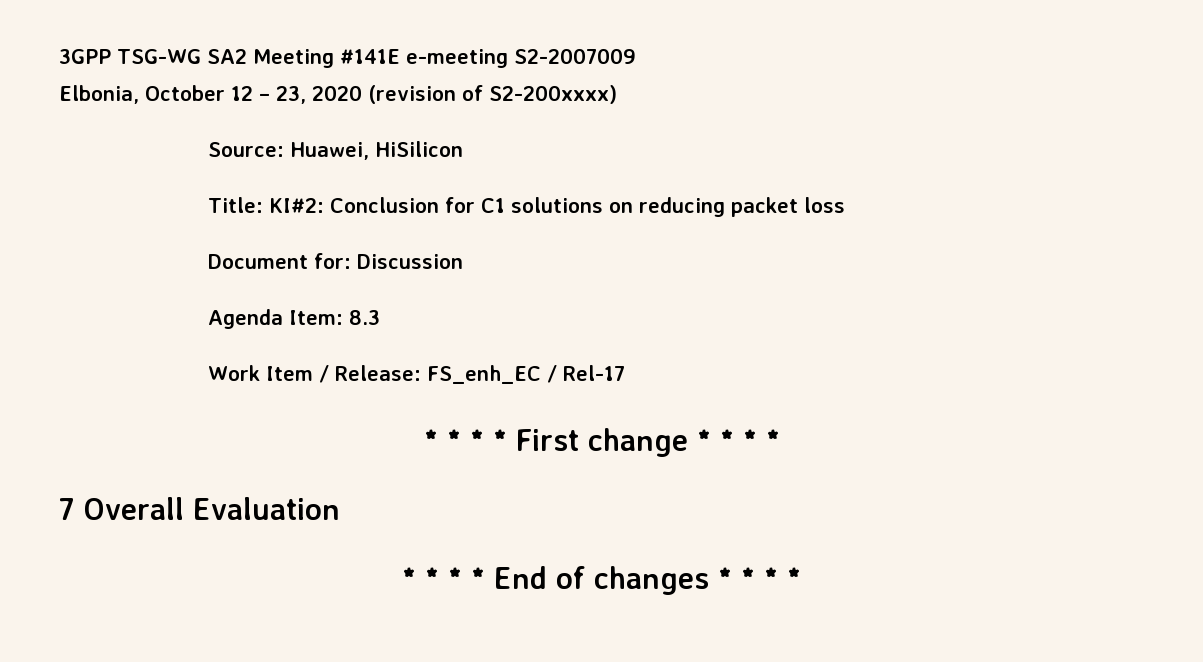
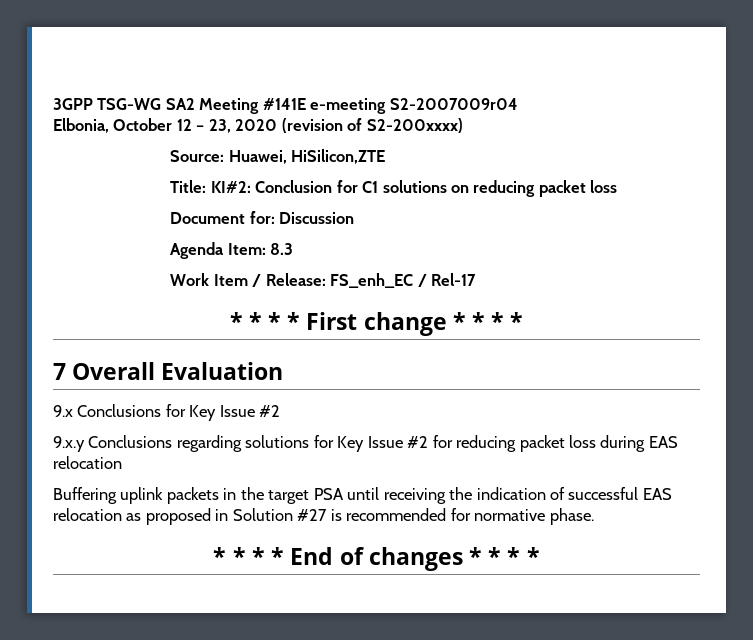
- 3GPP TSG-WG SA2 Meeting #141E e-meeting S2-2007009
+ 3GPP TSG-WG SA2 Meeting #141E e-meeting S2-2007009r04
- Source: Huawei, HiSilicon
+ Source: Huawei, HiSilicon,ZTE
+ 9.x Conclusions for Key Issue #2
+ 9.x.y Conclusions regarding solutions for Key Issue #2 for reducing packet loss during EAS relocation
+ Buffering uplink packets in the target PSA until receiving the indication of successful EAS relocation as proposed in Solution #27 is recommended for normative phase.

